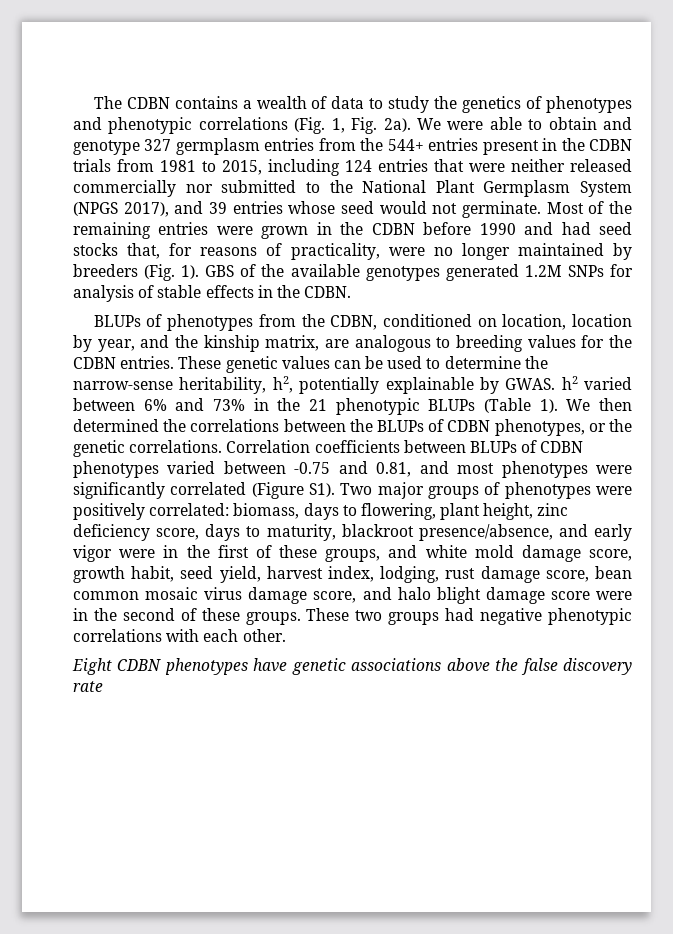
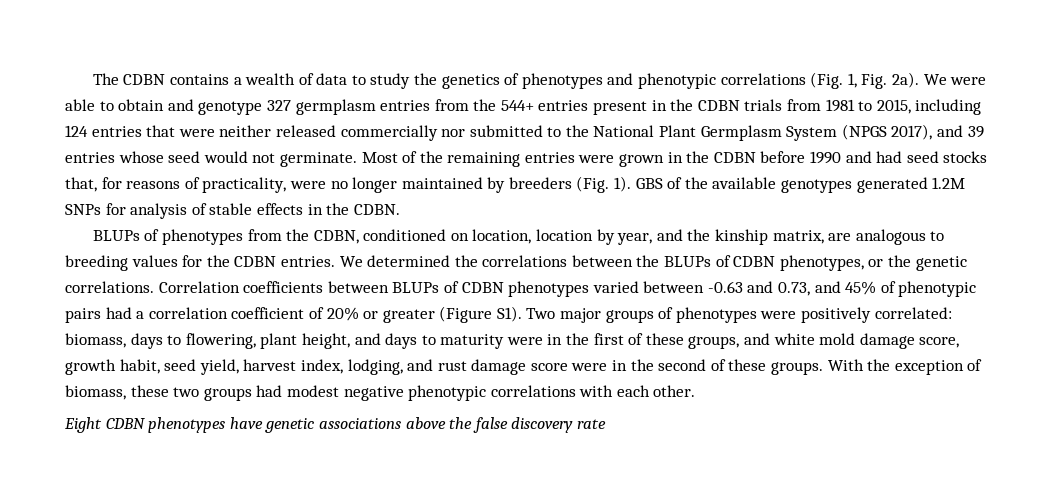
- These genetic values can be used to determine the narrow-sense heritability, h2, potentially explainable by GWAS. h2 varied between 6% and 73% in the 21 phenotypic BLUPs (Table 1). We then determined the correlations between the BLUPs of CDBN phenotypes, or the genetic correlations.
+ We determined the correlations between the BLUPs of CDBN phenotypes, or the genetic correlations.
- Correlation coefficients between BLUPs of CDBN phenotypes varied between -0.75 and 0.81, and most phenotypes were significantly correlated (Figure S1). Two major groups of phenotypes were positively correlated: biomass, days to flowering, plant height, zinc deficiency score, days to maturity, blackroot presence/absence, and early vigor were in the first of these groups, and white mold damage score, growth habit, seed yield, harvest index, lodging, rust damage score, bean common mosaic virus damage score, and halo blight damage score were in the second of these groups.
+ Correlation coefficients between BLUPs of CDBN phenotypes varied between -0.63 and 0.73, and 45% of phenotypic pairs had a correlation coefficient of 20% or greater (Figure S1). Two major groups of phenotypes were positively correlated: biomass, days to flowering, plant height, and days to maturity were in the first of these groups, and white mold damage score, growth habit, seed yield, harvest index, lodging, and rust damage score were in the second of these groups.
- These two groups had negative phenotypic correlations with each other.
+ With the exception of biomass, these two groups had modest negative phenotypic correlations with each other.

